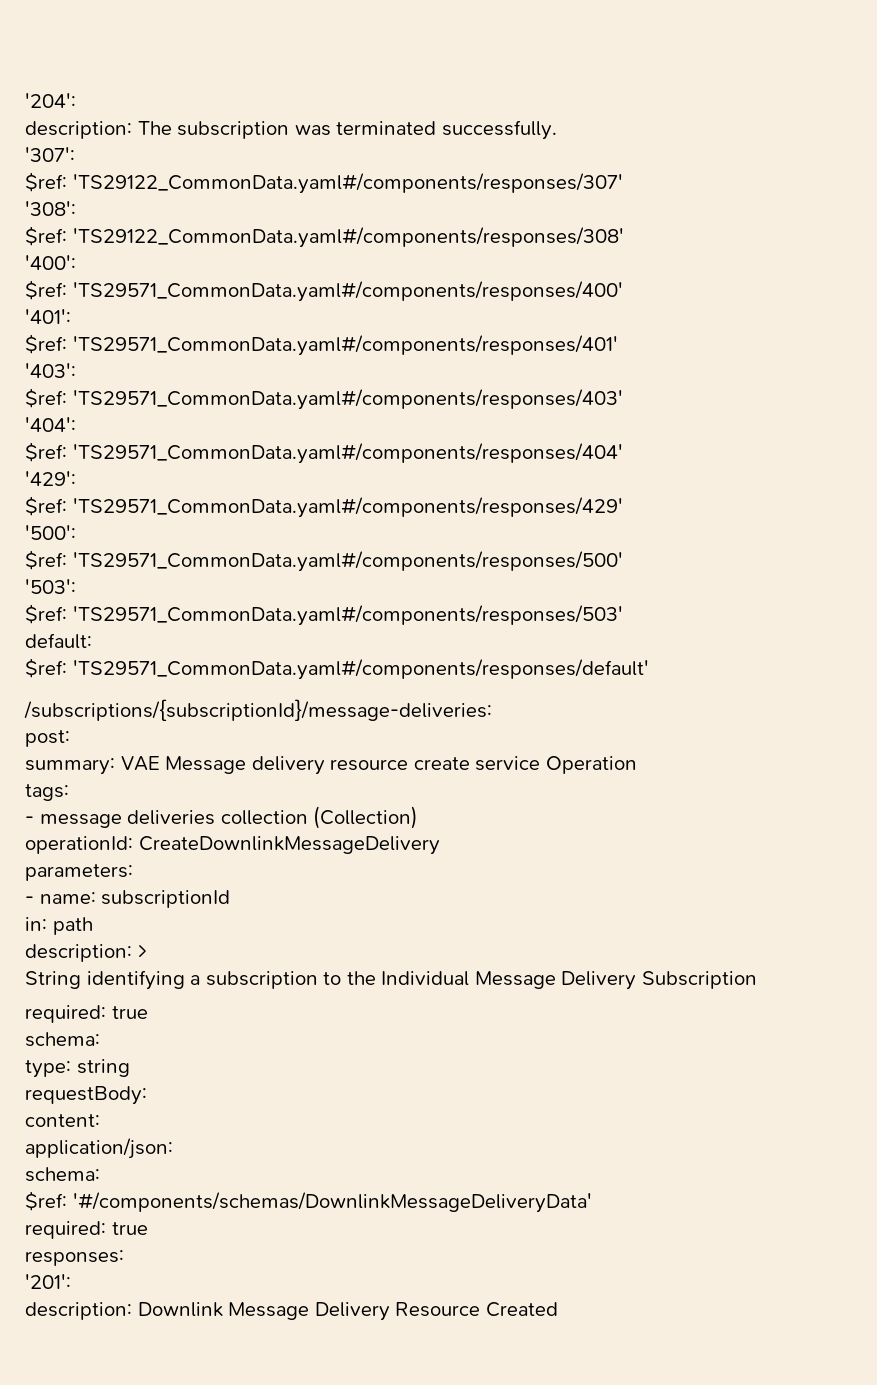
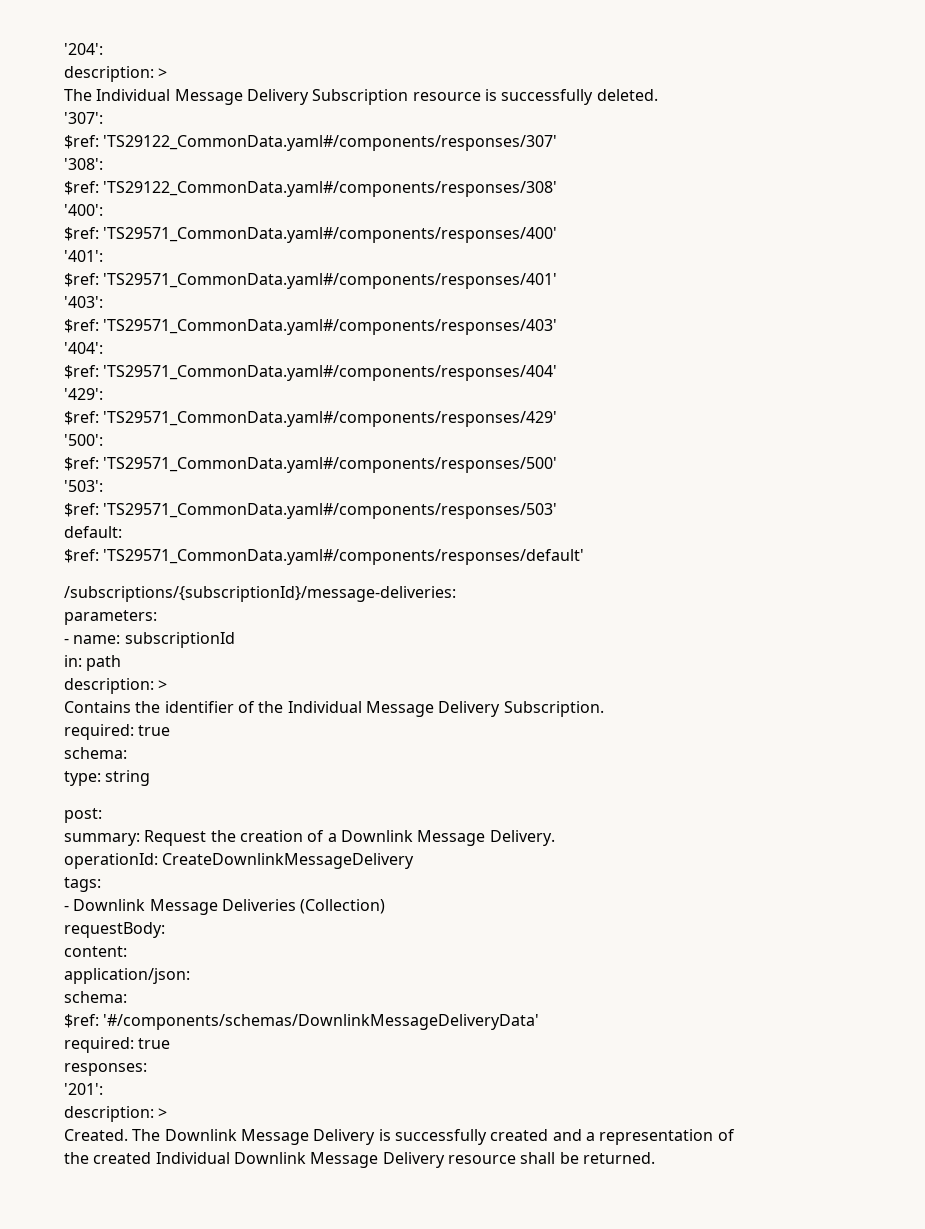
  '204':
- description: The subscription was terminated successfully.
+ description: >
+ The Individual Message Delivery Subscription resource is successfully deleted.
- post:
- summary: VAE Message delivery resource create service Operation
- tags:
- - message deliveries collection (Collection)
- operationId: CreateDownlinkMessageDelivery
- String identifying a subscription to the Individual Message Delivery Subscription
+ Contains the identifier of the Individual Message Delivery Subscription.
+ post:
+ summary: Request the creation of a Downlink Message Delivery.
+ operationId: CreateDownlinkMessageDelivery
+ tags:
+ - Downlink Message Deliveries (Collection)
  '201':
- description: Downlink Message Delivery Resource Created
+ description: >
+ Created. The Downlink Message Delivery is successfully created and a representation of
+ the created Individual Downlink Message Delivery resource shall be returned.

